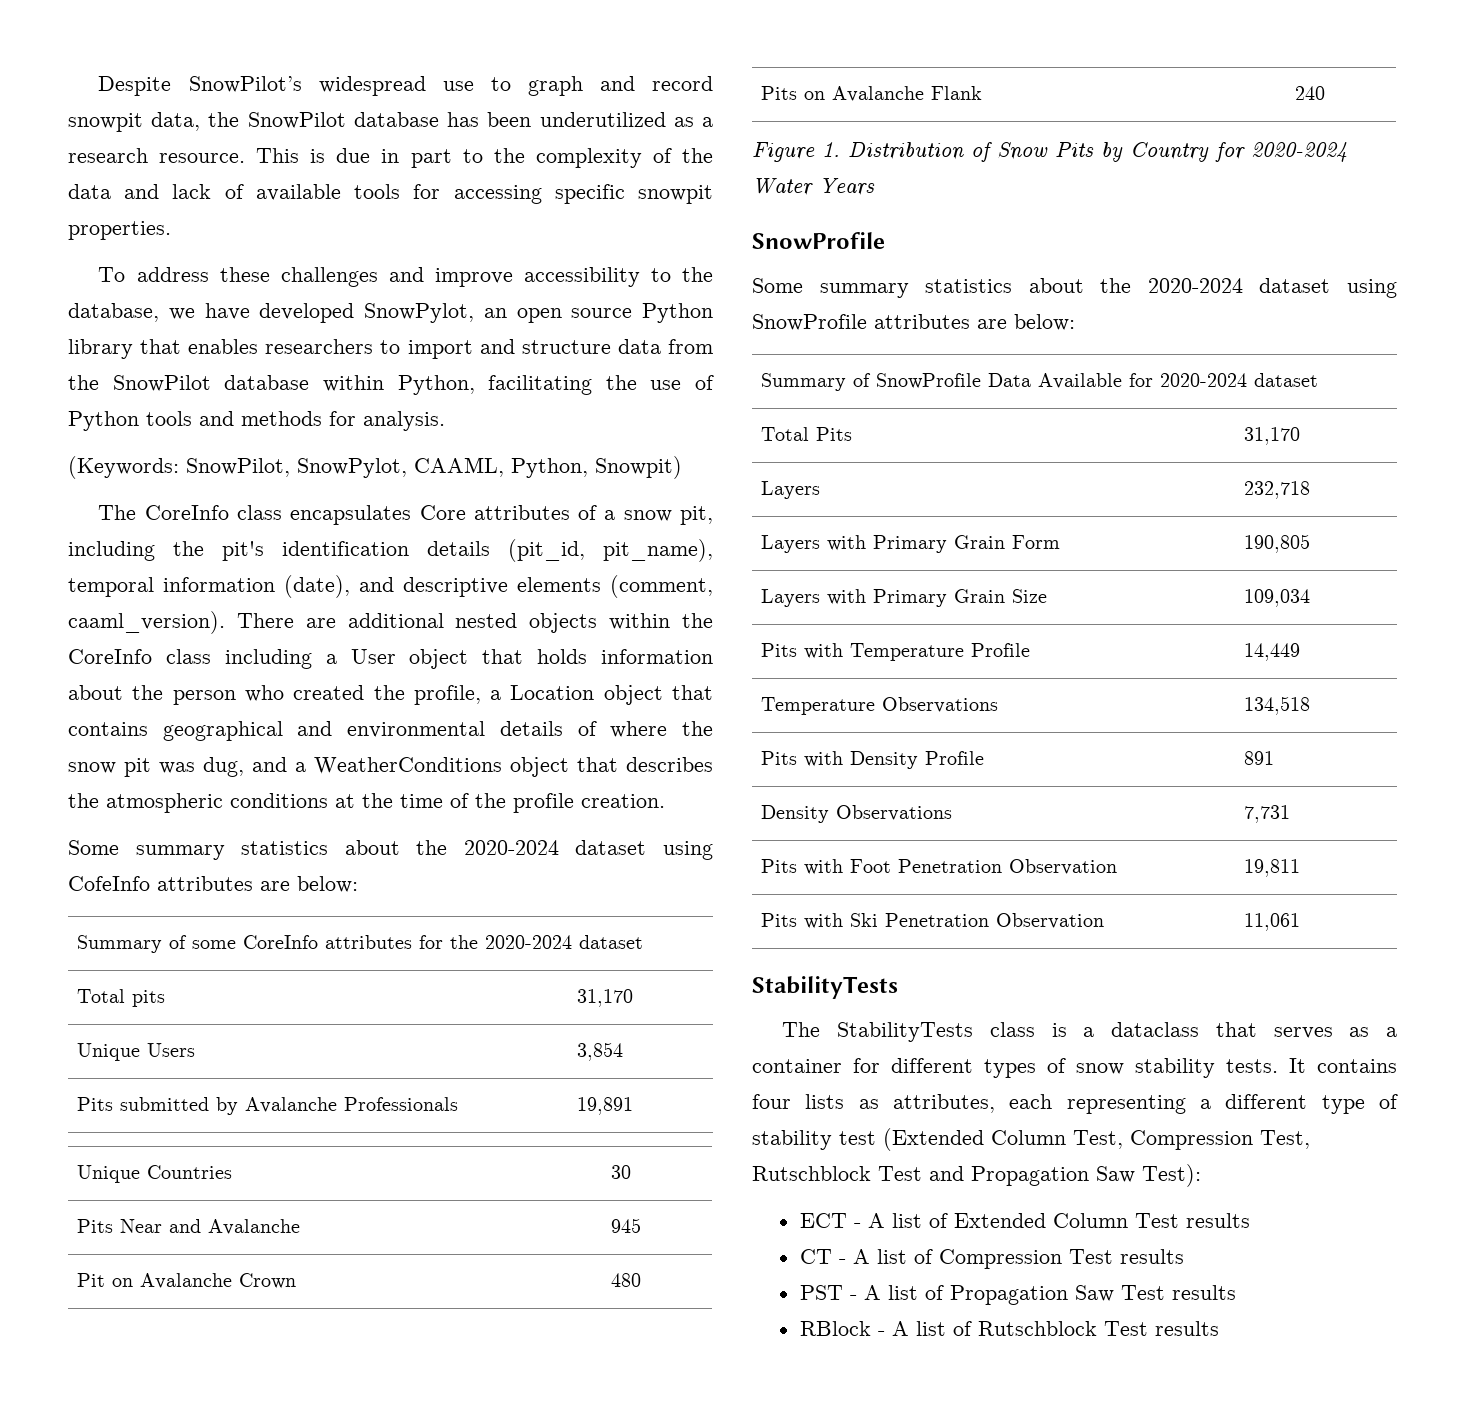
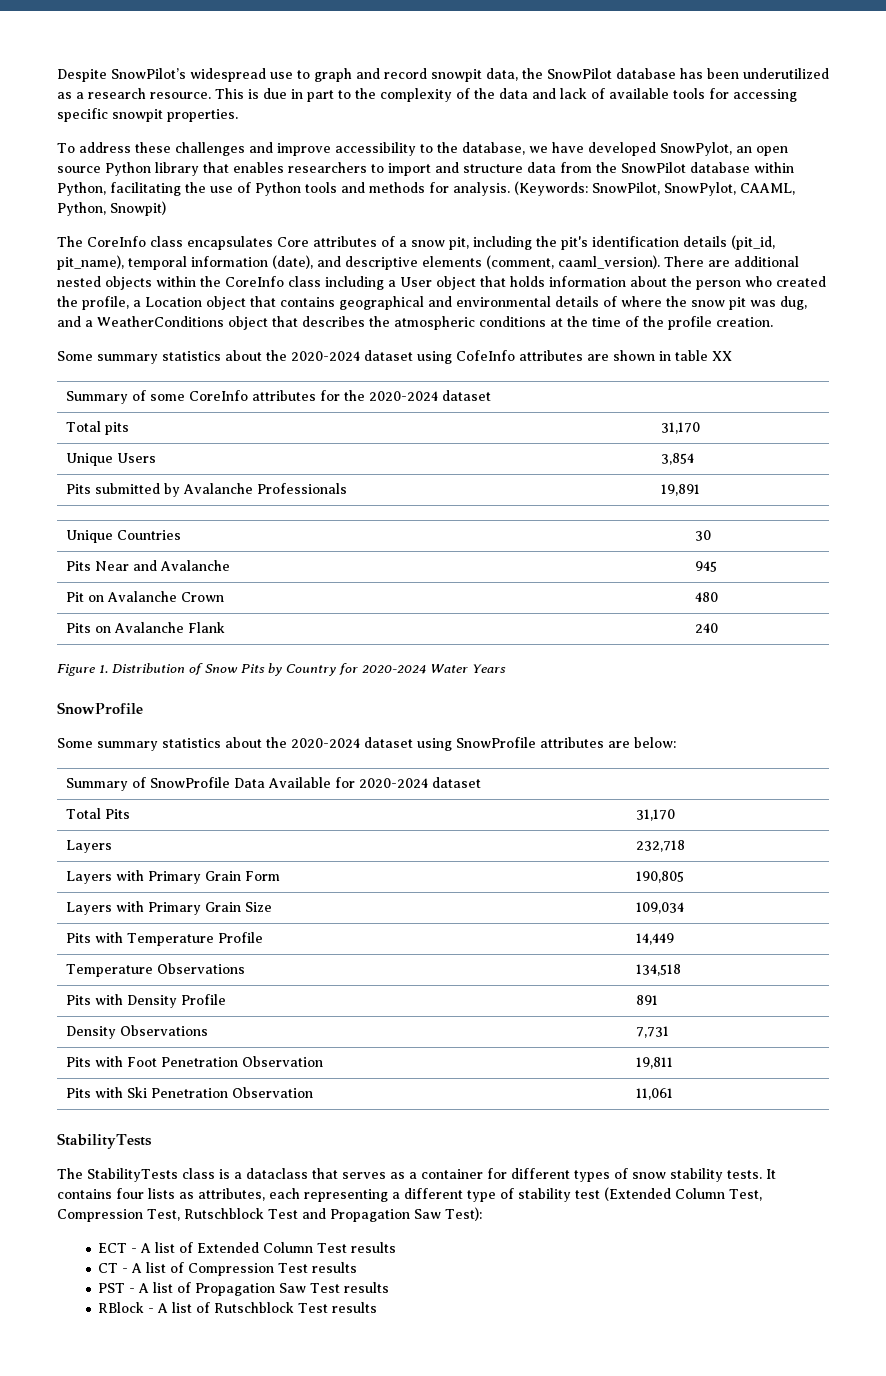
- To address these challenges and improve accessibility to the database, we have developed SnowPylot, an open source Python library that enables researchers to import and structure data from the SnowPilot database within Python, facilitating the use of Python tools and methods for analysis.
- (Keywords: SnowPilot, SnowPylot, CAAML, Python, Snowpit)
+ To address these challenges and improve accessibility to the database, we have developed SnowPylot, an open source Python library that enables researchers to import and structure data from the SnowPilot database within Python, facilitating the use of Python tools and methods for analysis. (Keywords: SnowPilot, SnowPylot, CAAML, Python, Snowpit)
- Some summary statistics about the 2020-2024 dataset using CofeInfo attributes are below:
+ Some summary statistics about the 2020-2024 dataset using CofeInfo attributes are shown in table XX

